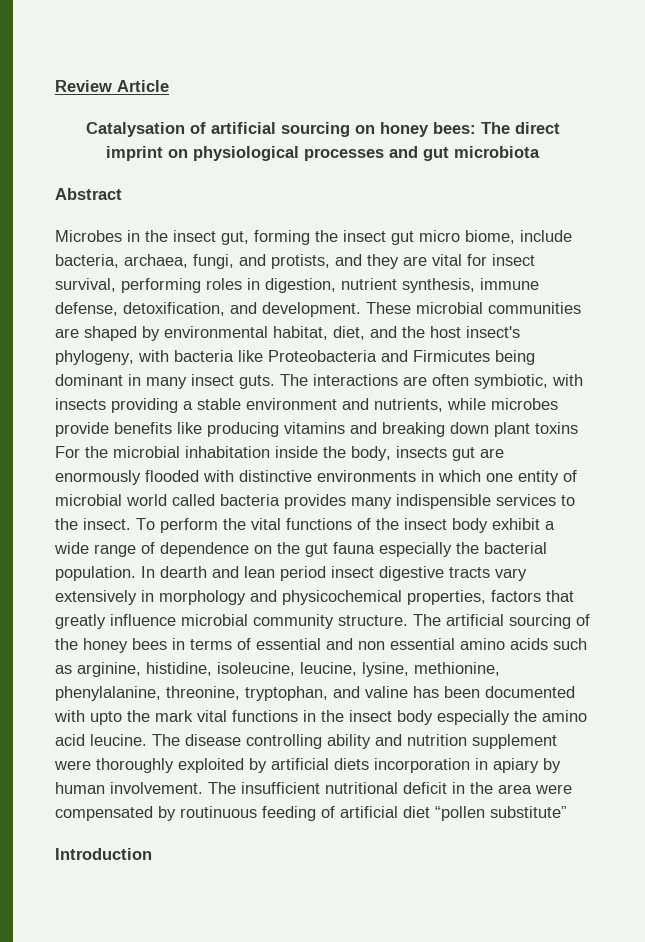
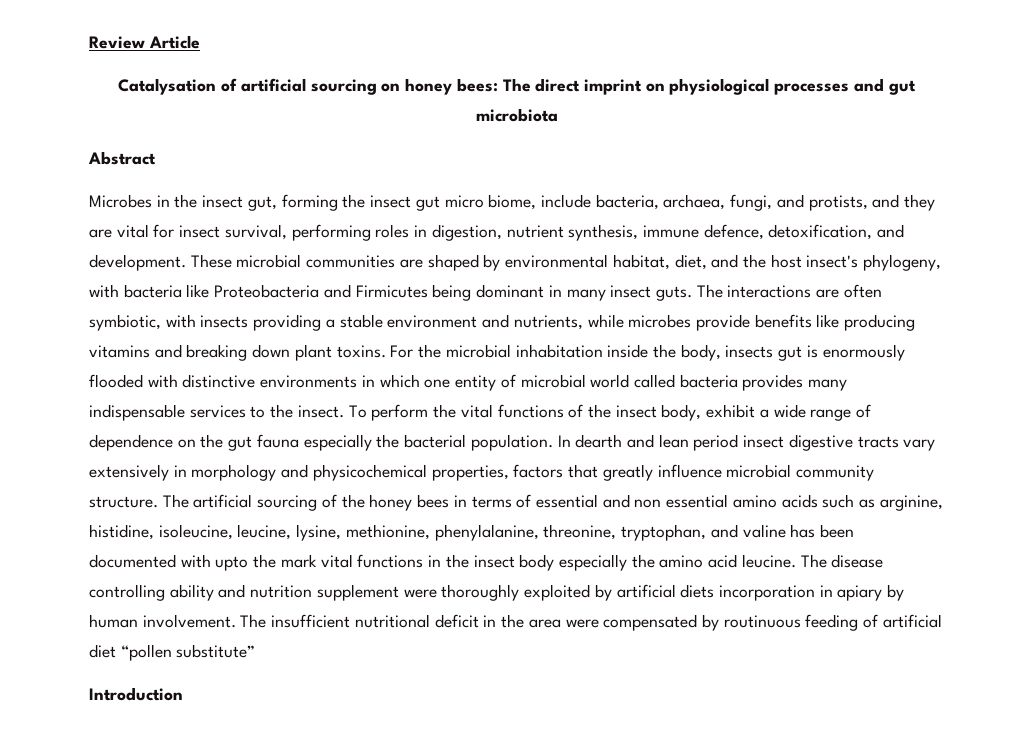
- Microbes in the insect gut, forming the insect gut micro biome, include bacteria, archaea, fungi, and protists, and they are vital for insect survival, performing roles in digestion, nutrient synthesis, immune defense, detoxification, and development.
+ Microbes in the insect gut, forming the insect gut micro biome, include bacteria, archaea, fungi, and protists, and they are vital for insect survival, performing roles in digestion, nutrient synthesis, immune defence, detoxification, and development.
- The interactions are often symbiotic, with insects providing a stable environment and nutrients, while microbes provide benefits like producing vitamins and breaking down plant toxins For the microbial inhabitation inside the body, insects gut are enormously flooded with distinctive environments in which one entity of microbial world called bacteria provides many indispensible services to the insect.
+ The interactions are often symbiotic, with insects providing a stable environment and nutrients, while microbes provide benefits like producing vitamins and breaking down plant toxins. For the microbial inhabitation inside the body, insects gut is enormously flooded with distinctive environments in which one entity of microbial world called bacteria provides many indispensable services to the insect.
- To perform the vital functions of the insect body exhibit a wide range of dependence on the gut fauna especially the bacterial population.
+ To perform the vital functions of the insect body, exhibit a wide range of dependence on the gut fauna especially the bacterial population.

